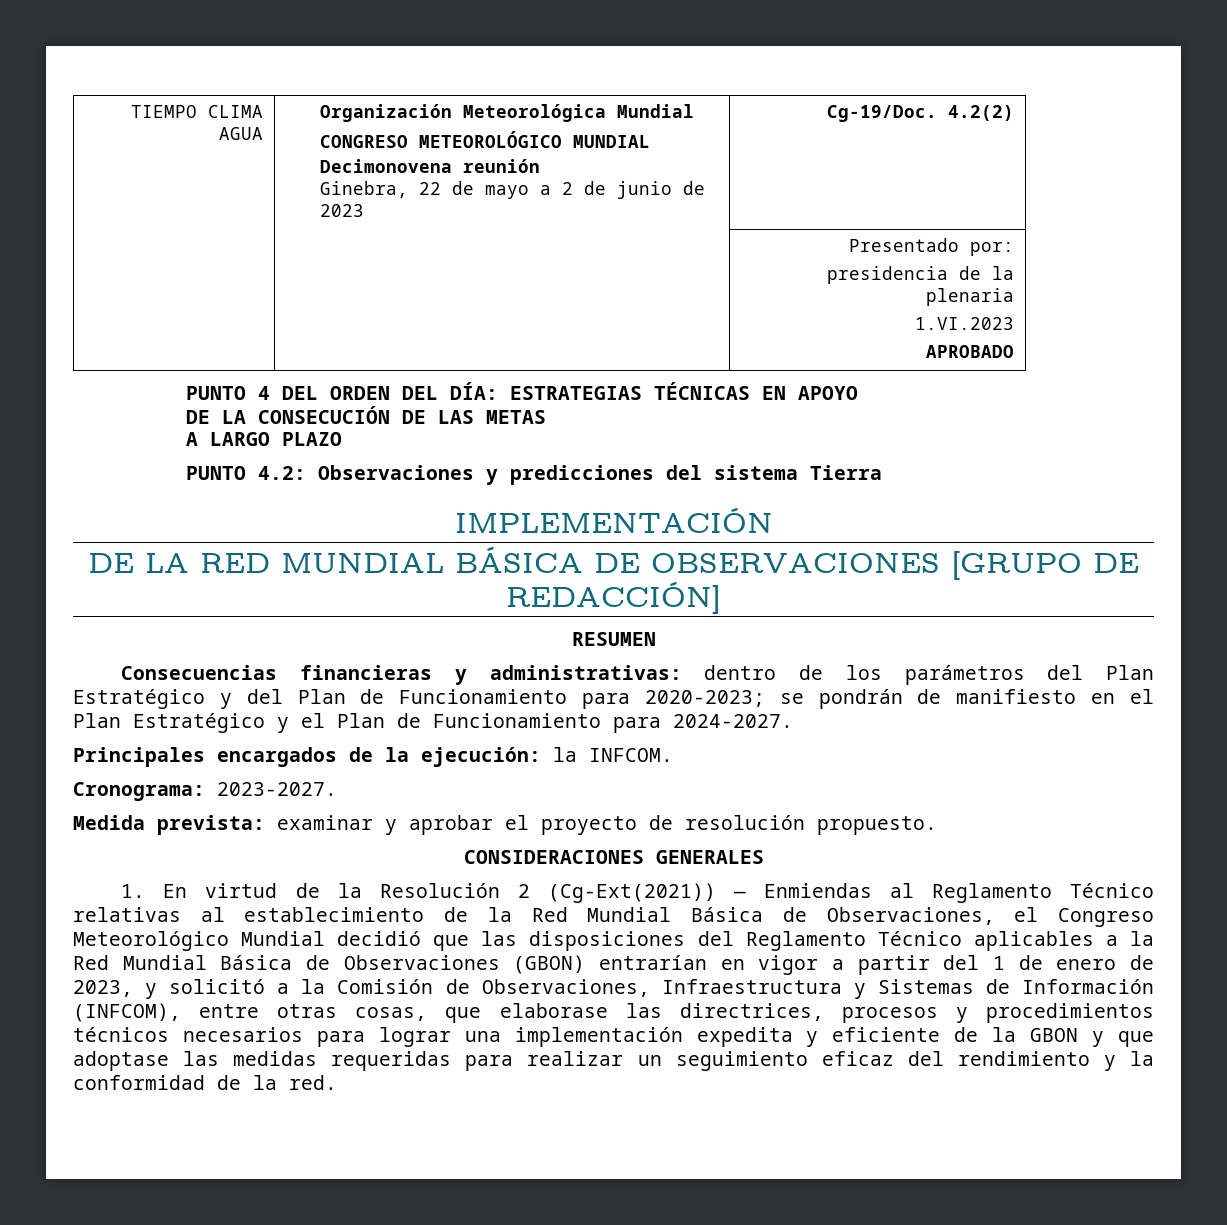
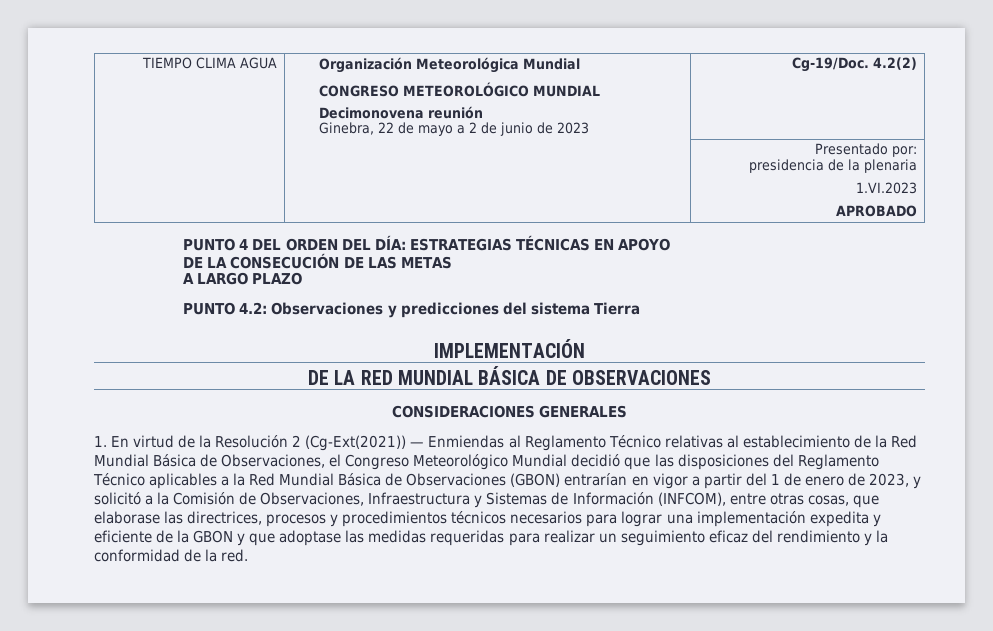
- DE LA RED MUNDIAL BÁSICA DE OBSERVACIONES [GRUPO DE REDACCIÓN]
- RESUMEN
- Consecuencias financieras y administrativas: dentro de los parámetros del Plan Estratégico y del Plan de Funcionamiento para 2020-2023; se pondrán de manifiesto en el Plan Estratégico y el Plan de Funcionamiento para 2024-2027.
- Principales encargados de la ejecución: la INFCOM.
- Cronograma: 2023-2027.
- Medida prevista: examinar y aprobar el proyecto de resolución propuesto.
+ DE LA RED MUNDIAL BÁSICA DE OBSERVACIONES

